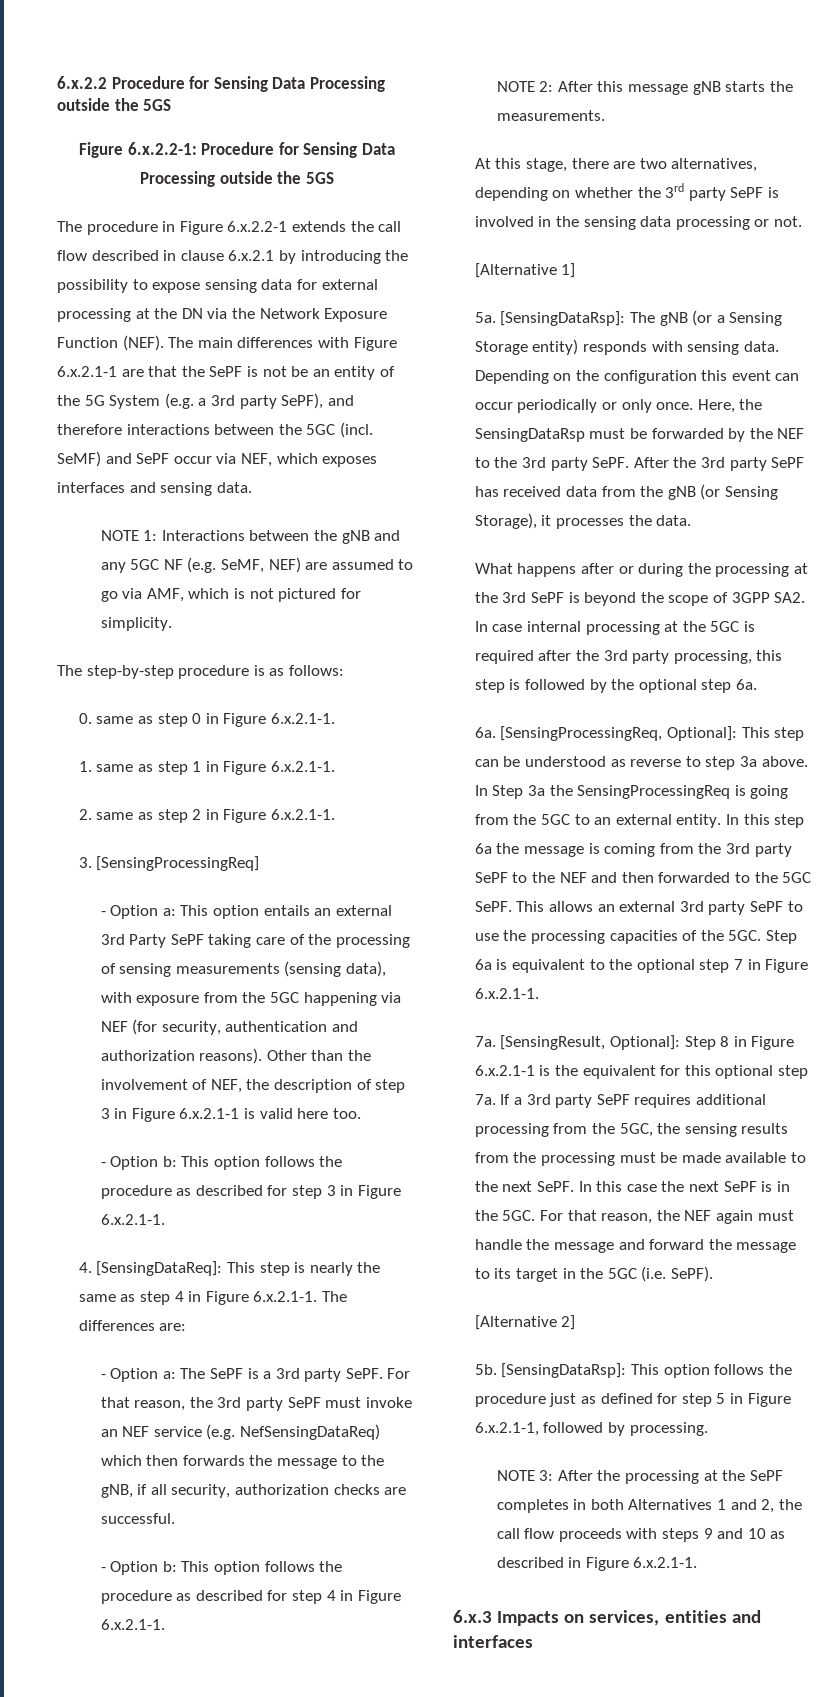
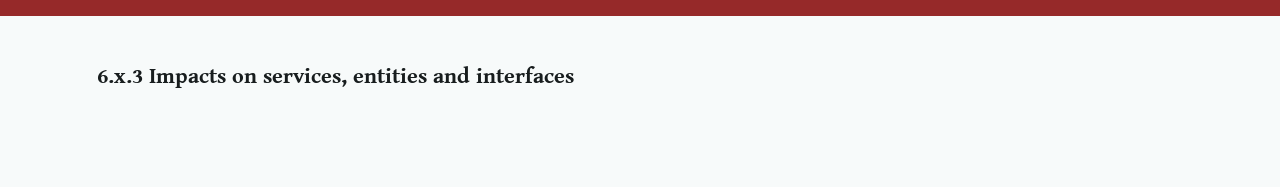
- 6.x.2.2 Procedure for Sensing Data Processing outside the 5GS
- Figure 6.x.2.2-1: Procedure for Sensing Data Processing outside the 5GS
- The procedure in Figure 6.x.2.2-1 extends the call flow described in clause 6.x.2.1 by introducing the possibility to expose sensing data for external processing at the DN via the Network Exposure Function (NEF). The main differences with Figure 6.x.2.1-1 are that the SePF is not be an entity of the 5G System (e.g. a 3rd party SePF), and therefore interactions between the 5GC (incl. SeMF) and SePF occur via NEF, which exposes interfaces and sensing data.
- NOTE 1: Interactions between the gNB and any 5GC NF (e.g. SeMF, NEF) are assumed to go via AMF, which is not pictured for simplicity.
- The step-by-step procedure is as follows:
- 0. same as step 0 in Figure 6.x.2.1-1.
- 1. same as step 1 in Figure 6.x.2.1-1.
- 2. same as step 2 in Figure 6.x.2.1-1.
- 3. [SensingProcessingReq]
- - Option a: This option entails an external 3rd Party SePF taking care of the processing of sensing measurements (sensing data), with exposure from the 5GC happening via NEF (for security, authentication and authorization reasons). Other than the involvement of NEF, the description of step 3 in Figure 6.x.2.1-1 is valid here too.
- - Option b: This option follows the procedure as described for step 3 in Figure 6.x.2.1-1.
- 4. [SensingDataReq]: This step is nearly the same as step 4 in Figure 6.x.2.1-1. The differences are:
- - Option a: The SePF is a 3rd party SePF. For that reason, the 3rd party SePF must invoke an NEF service (e.g. NefSensingDataReq) which then forwards the message to the gNB, if all security, authorization checks are successful.
- - Option b: This option follows the procedure as described for step 4 in Figure 6.x.2.1-1.
- NOTE 2: After this message gNB starts the measurements.
- At this stage, there are two alternatives, depending on whether the 3rd party SePF is involved in the sensing data processing or not.
- [Alternative 1]
- 5a. [SensingDataRsp]: The gNB (or a Sensing Storage entity) responds with sensing data. Depending on the configuration this event can occur periodically or only once. Here, the SensingDataRsp must be forwarded by the NEF to the 3rd party SePF. After the 3rd party SePF has received data from the gNB (or Sensing Storage), it processes the data.
- What happens after or during the processing at the 3rd SePF is beyond the scope of 3GPP SA2. In case internal processing at the 5GC is required after the 3rd party processing, this step is followed by the optional step 6a.
- 6a. [SensingProcessingReq, Optional]: This step can be understood as reverse to step 3a above. In Step 3a the SensingProcessingReq is going from the 5GC to an external entity. In this step 6a the message is coming from the 3rd party SePF to the NEF and then forwarded to the 5GC SePF. This allows an external 3rd party SePF to use the processing capacities of the 5GC. Step 6a is equivalent to the optional step 7 in Figure 6.x.2.1-1.
- 7a. [SensingResult, Optional]: Step 8 in Figure 6.x.2.1-1 is the equivalent for this optional step 7a. If a 3rd party SePF requires additional processing from the 5GC, the sensing results from the processing must be made available to the next SePF. In this case the next SePF is in the 5GC. For that reason, the NEF again must handle the message and forward the message to its target in the 5GC (i.e. SePF).
- [Alternative 2]
- 5b. [SensingDataRsp]: This option follows the procedure just as defined for step 5 in Figure 6.x.2.1-1, followed by processing.
- NOTE 3: After the processing at the SePF completes in both Alternatives 1 and 2, the call flow proceeds with steps 9 and 10 as described in Figure 6.x.2.1-1.

